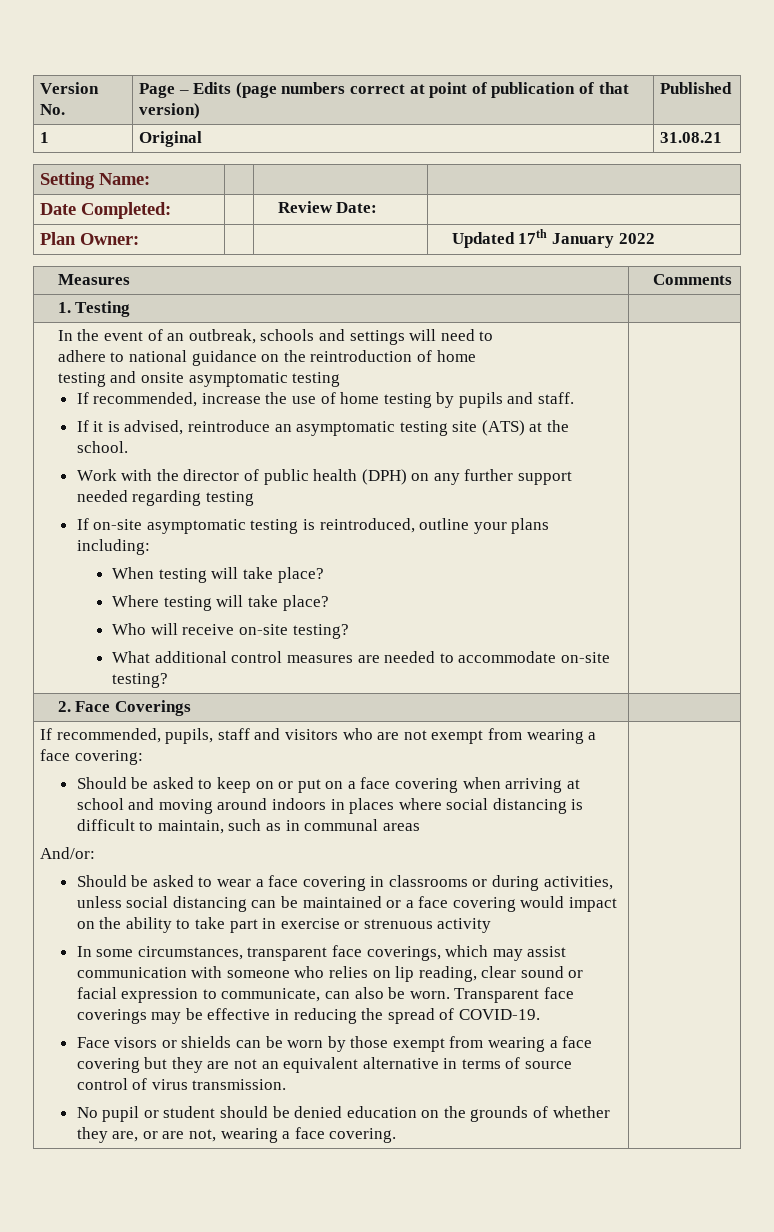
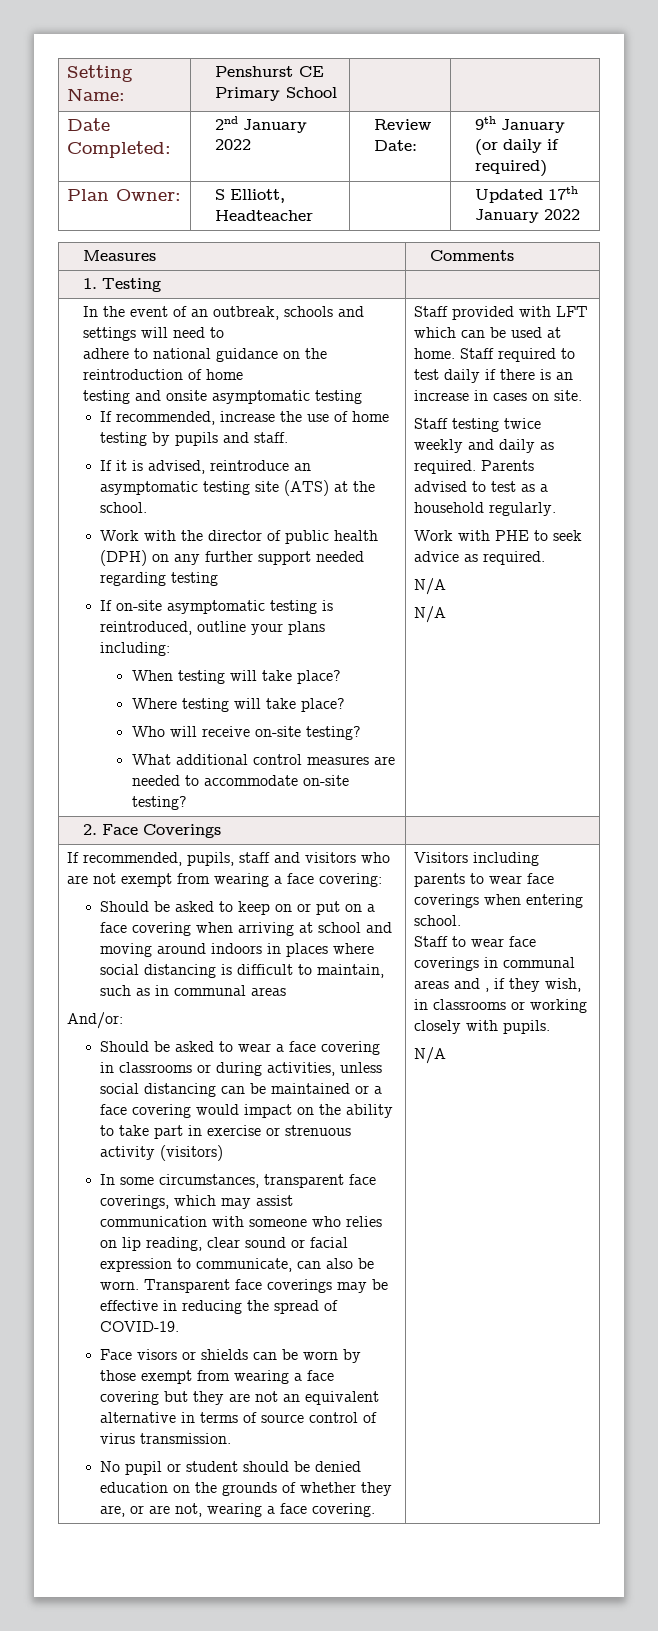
- Version No. | Page – Edits (page numbers correct at point of publication of that version) | Published
- 1 | Original | 31.08.21
- Setting Name: | | |
+ Setting Name: | Penshurst CE Primary School | |
- Date Completed: | | Review Date: |
+ Date Completed: | 2nd January 2022 | Review Date: | 9th January (or daily if required)
- Plan Owner: | | | Updated 17th January 2022
+ Plan Owner: | S Elliott, Headteacher | | Updated 17th January 2022
+ Staff provided with LFT which can be used at home. Staff required to test daily if there is an increase in cases on site.
+ Staff testing twice weekly and daily as required. Parents advised to test as a household regularly.
+ Work with PHE to seek advice as required.
+ N/A
+ N/A
- Should be asked to wear a face covering in classrooms or during activities, unless social distancing can be maintained or a face covering would impact on the ability to take part in exercise or strenuous activity
+ Should be asked to wear a face covering in classrooms or during activities, unless social distancing can be maintained or a face covering would impact on the ability to take part in exercise or strenuous activity (visitors)
+ Visitors including parents to wear face coverings when entering school.
+ Staff to wear face coverings in communal areas and , if they wish, in classrooms or working closely with pupils.
+ N/A

